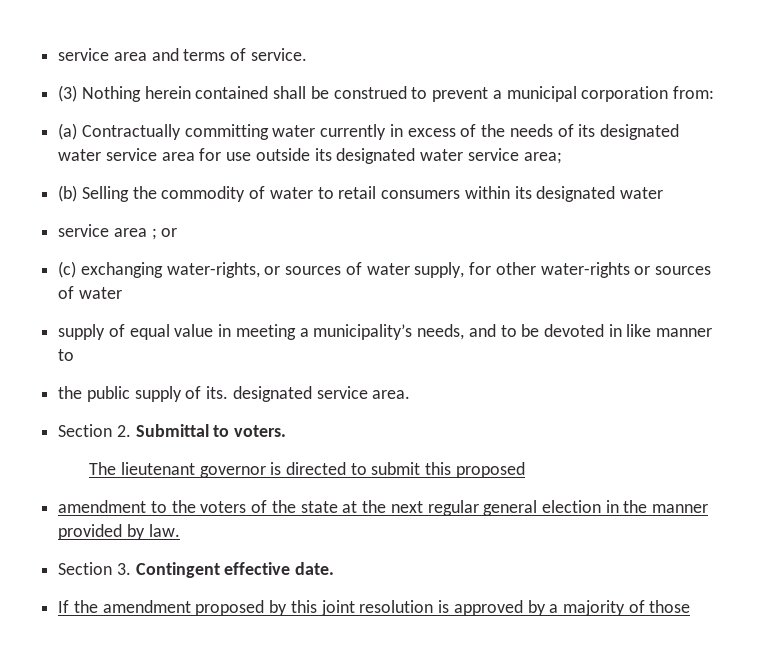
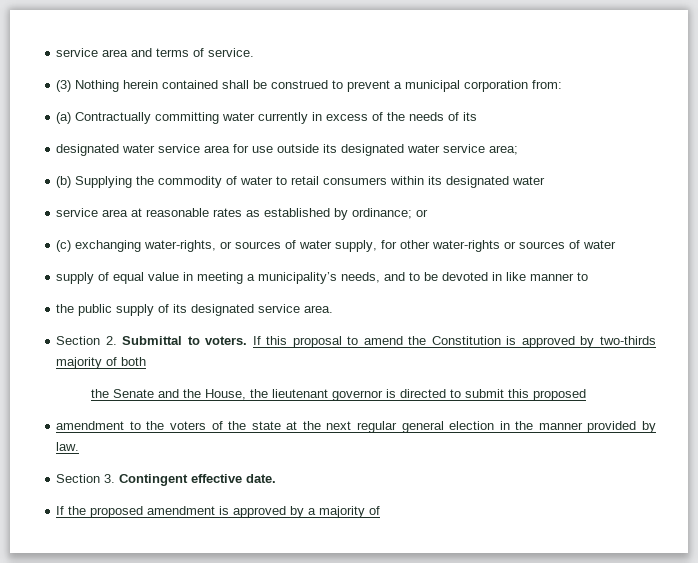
- (a) Contractually committing water currently in excess of the needs of its designated water service area for use outside its designated water service area;
+ (a) Contractually committing water currently in excess of the needs of its
+ designated water service area for use outside its designated water service area;
- (b) Selling the commodity of water to retail consumers within its designated water
+ (b) Supplying the commodity of water to retail consumers within its designated water
- service area ; or
+ service area at reasonable rates as established by ordinance; or
- the public supply of its. designated service area.
+ the public supply of its designated service area.
- Section 2. Submittal to voters.
- The lieutenant governor is directed to submit this proposed
+ Section 2. Submittal to voters. If this proposal to amend the Constitution is approved by two-thirds majority of both
+ the Senate and the House, the lieutenant governor is directed to submit this proposed
- If the amendment proposed by this joint resolution is approved by a majority of those
+ If the proposed amendment is approved by a majority of

